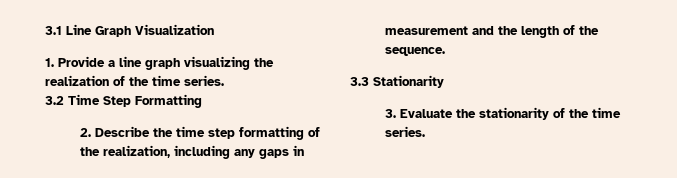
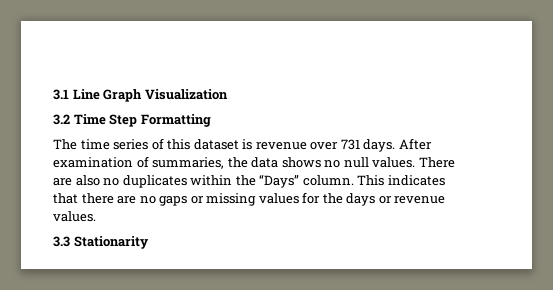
- 1. Provide a line graph visualizing the realization of the time series.
  3.2 Time Step Formatting
- 2. Describe the time step formatting of the realization, including any gaps in measurement and the length of the sequence.
+ The time series of this dataset is revenue over 731 days. After examination of summaries, the data shows no null values. There are also no duplicates within the “Days” column. This indicates that there are no gaps or missing values for the days or revenue values.
  3.3 Stationarity
- 3. Evaluate the stationarity of the time series.

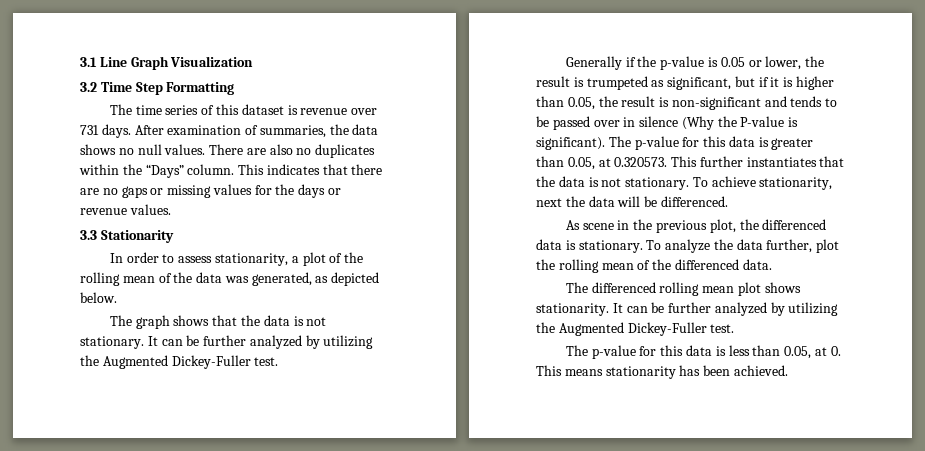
+ In order to assess stationarity, a plot of the rolling mean of the data was generated, as depicted below.
+ The graph shows that the data is not stationary. It can be further analyzed by utilizing the Augmented Dickey-Fuller test.
+ Generally if the p-value is 0.05 or lower, the result is trumpeted as significant, but if it is higher than 0.05, the result is non-significant and tends to be passed over in silence (Why the P-value is significant). The p-value for this data is greater than 0.05, at 0.320573. This further instantiates that the data is not stationary. To achieve stationarity, next the data will be differenced.
+ As scene in the previous plot, the differenced data is stationary. To analyze the data further, plot the rolling mean of the differenced data.
+ The differenced rolling mean plot shows stationarity. It can be further analyzed by utilizing the Augmented Dickey-Fuller test.
+ The p-value for this data is less than 0.05, at 0. This means stationarity has been achieved.

